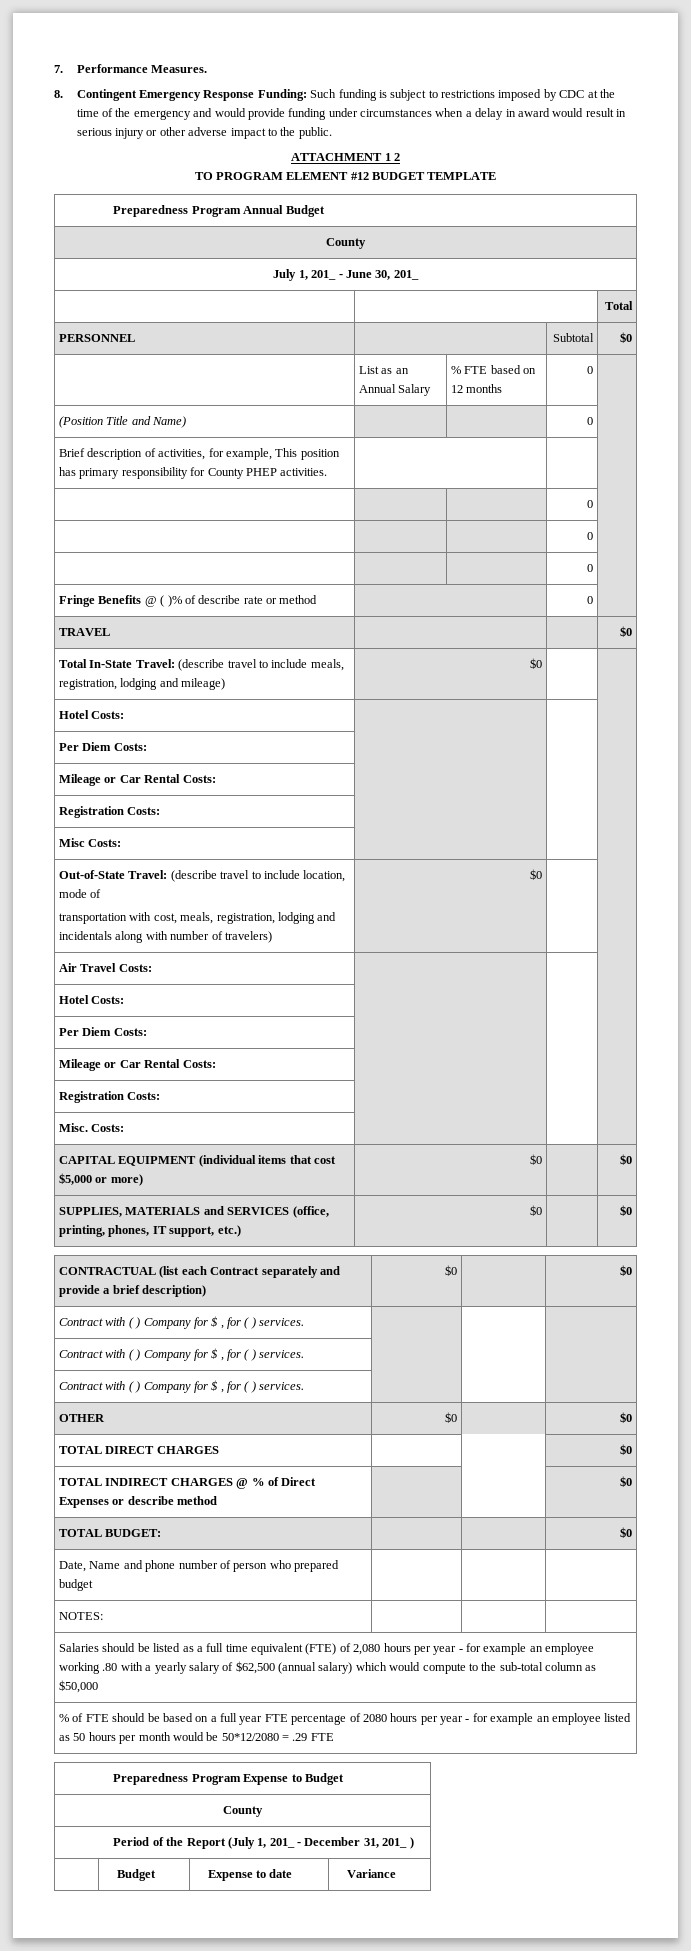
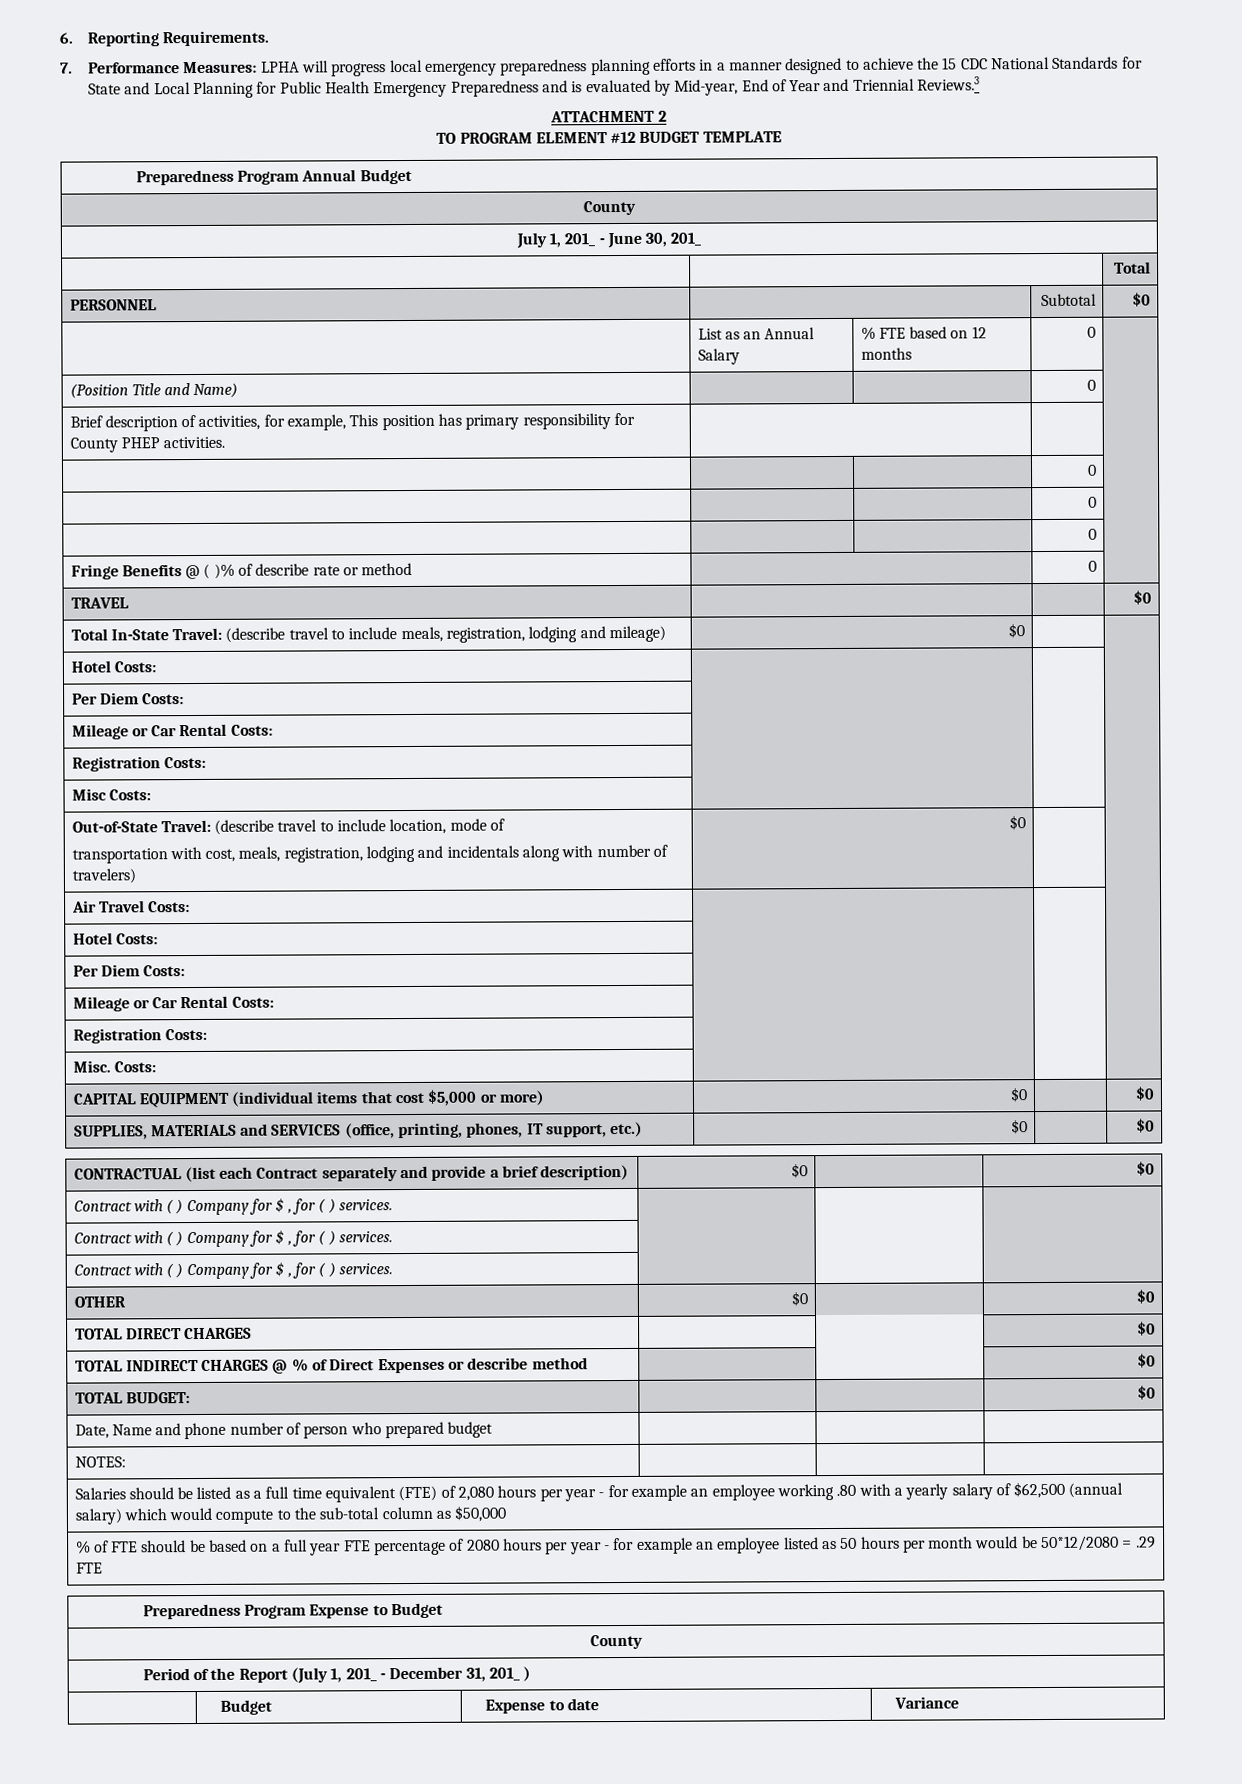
- 7. Performance Measures.
- 8. Contingent Emergency Response Funding: Such funding is subject to restrictions imposed by CDC at the time of the emergency and would provide funding under circumstances when a delay in award would result in serious injury or other adverse impact to the public.
+ 6. Reporting Requirements.
+ 7. Performance Measures: LPHA will progress local emergency preparedness planning efforts in a manner designed to achieve the 15 CDC National Standards for State and Local Planning for Public Health Emergency Preparedness and is evaluated by Mid-year, End of Year and Triennial Reviews.3
- ATTACHMENT 1 2
+ ATTACHMENT 2

